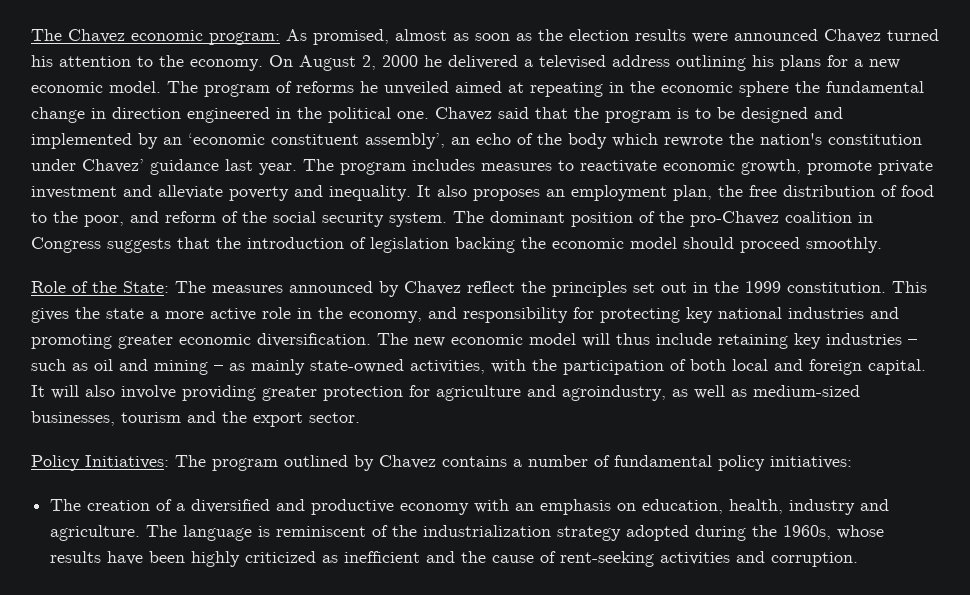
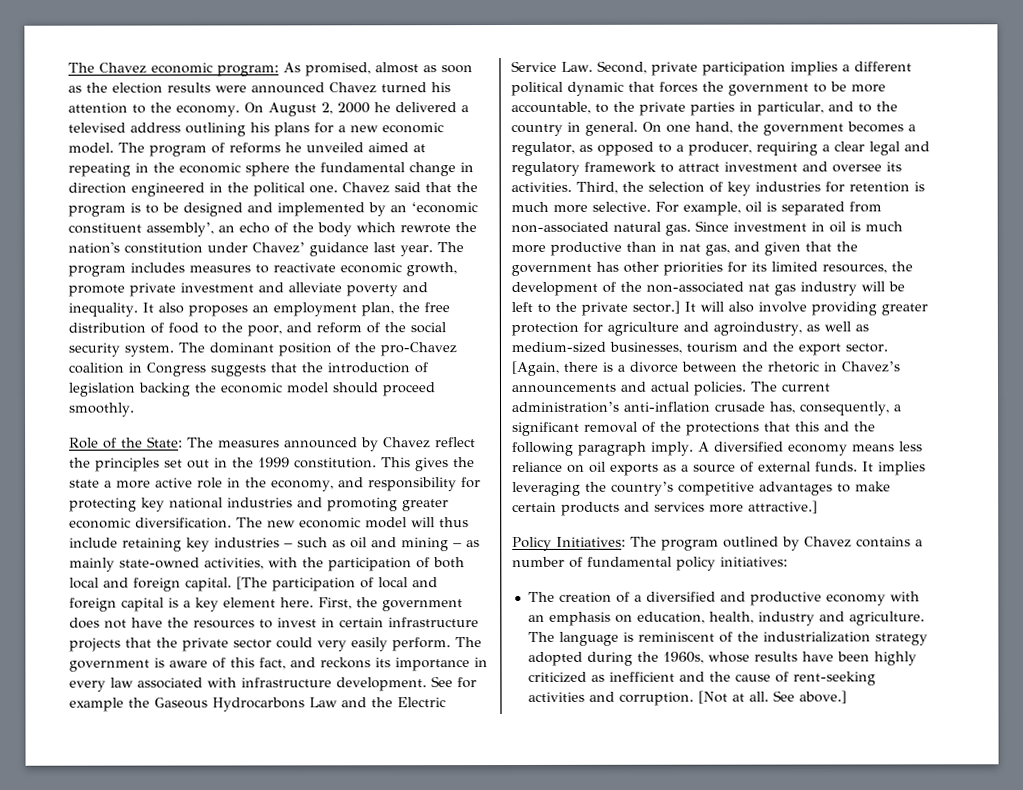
+ [The participation of local and foreign capital is a key element here. First, the government does not have the resources to invest in certain infrastructure projects that the private sector could very easily perform. The government is aware of this fact, and reckons its importance in every law associated with infrastructure development. See for example the Gaseous Hydrocarbons Law and the Electric Service Law. Second, private participation implies a different political dynamic that forces the government to be more accountable, to the private parties in particular, and to the country in general. On one hand, the government becomes a regulator, as opposed to a producer, requiring a clear legal and regulatory framework to attract investment and oversee its activities. Third, the selection of key industries for retention is much more selective. For example, oil is separated from non-associated natural gas. Since investment in oil is much more productive than in nat gas, and given that the government has other priorities for its limited resources, the development of the non-associated nat gas industry will be left to the private sector.]
+ [Again, there is a divorce between the rhetoric in Chavez’s announcements and actual policies. The current administration’s anti-inflation crusade has, consequently, a significant removal of the protections that this and the following paragraph imply. A diversified economy means less reliance on oil exports as a source of external funds. It implies leveraging the country’s competitive advantages to make certain products and services more attractive.]
+ [Not at all. See above.]

